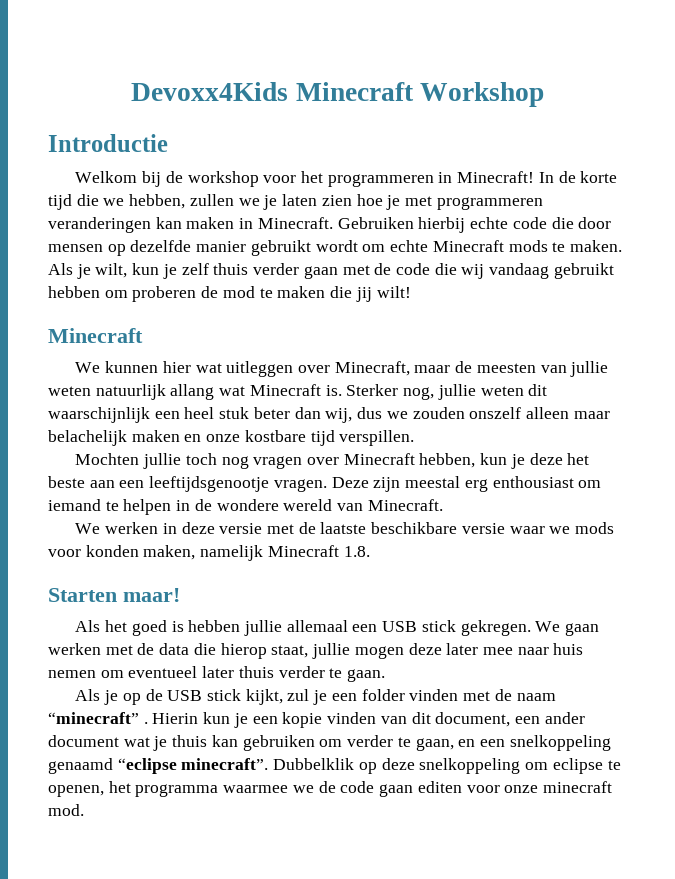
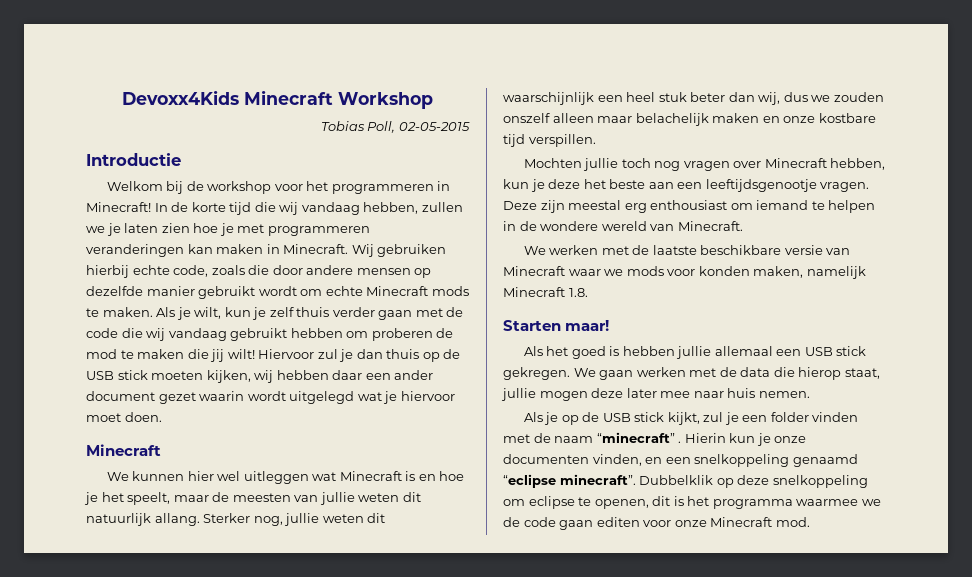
+ Tobias Poll, 02-05-2015
- In de korte tijd die we hebben, zullen we je laten zien hoe je met programmeren veranderingen kan maken in Minecraft.
+ In de korte tijd die wij vandaag hebben, zullen we je laten zien hoe je met programmeren veranderingen kan maken in Minecraft.
- Gebruiken hierbij echte code die door mensen op dezelfde manier gebruikt wordt om echte Minecraft mods te maken.
+ Wij gebruiken hierbij echte code, zoals die door andere mensen op dezelfde manier gebruikt wordt om echte Minecraft mods te maken.
- Als je wilt, kun je zelf thuis verder gaan met de code die wij vandaag gebruikt hebben om proberen de mod te maken die jij wilt!
+ Als je wilt, kun je zelf thuis verder gaan met de code die wij vandaag gebruikt hebben om proberen de mod te maken die jij wilt! Hiervoor zul je dan thuis op de USB stick moeten kijken, wij hebben daar een ander document gezet waarin wordt uitgelegd wat je hiervoor moet doen.
  Minecraft
- We kunnen hier wat uitleggen over Minecraft, maar de meesten van jullie weten natuurlijk allang wat Minecraft is.
+ We kunnen hier wel uitleggen wat Minecraft is en hoe je het speelt, maar de meesten van jullie weten dit natuurlijk allang.
- We werken in deze versie met de laatste beschikbare versie waar we mods voor konden maken, namelijk Minecraft 1.8.
+ We werken met de laatste beschikbare versie van Minecraft waar we mods voor konden maken, namelijk Minecraft 1.8.
- We gaan werken met de data die hierop staat, jullie mogen deze later mee naar huis nemen om eventueel later thuis verder te gaan.
+ We gaan werken met de data die hierop staat, jullie mogen deze later mee naar huis nemen.
- Hierin kun je een kopie vinden van dit document, een ander document wat je thuis kan gebruiken om verder te gaan, en een snelkoppeling genaamd “eclipse minecraft”.
+ Hierin kun je onze documenten vinden, en een snelkoppeling genaamd “eclipse minecraft”.
- Dubbelklik op deze snelkoppeling om eclipse te openen, het programma waarmee we de code gaan editen voor onze minecraft mod.
+ Dubbelklik op deze snelkoppeling om eclipse te openen, dit is het programma waarmee we de code gaan editen voor onze Minecraft mod.

